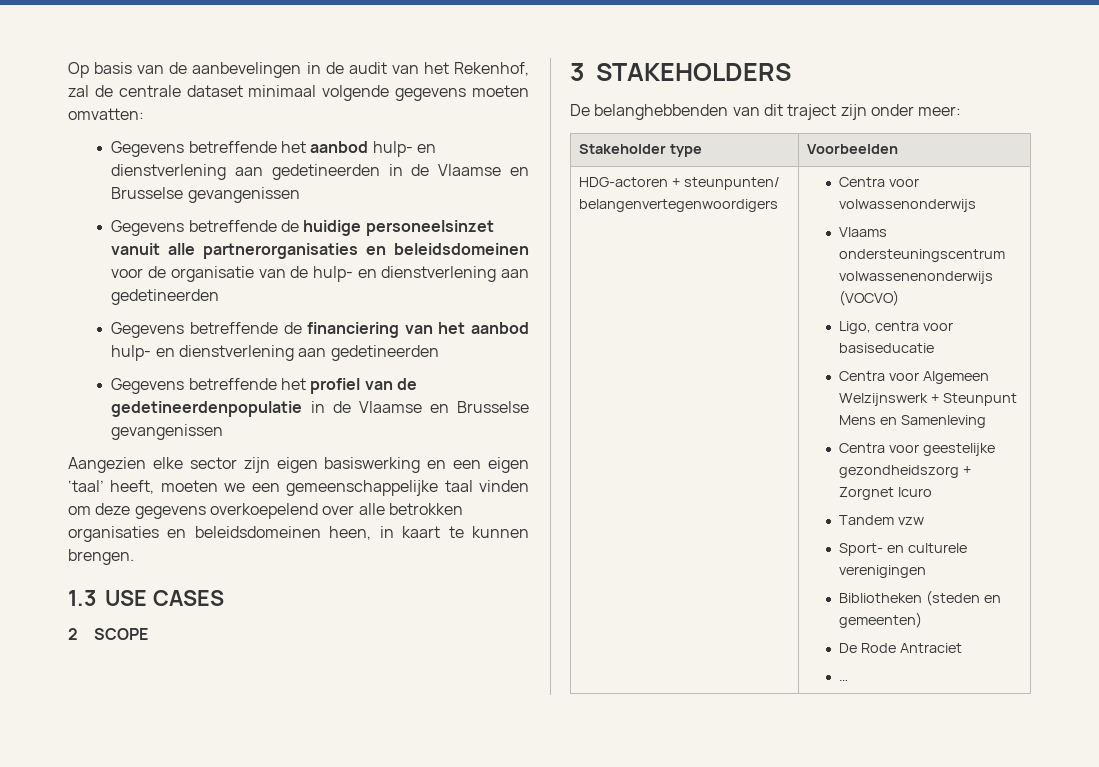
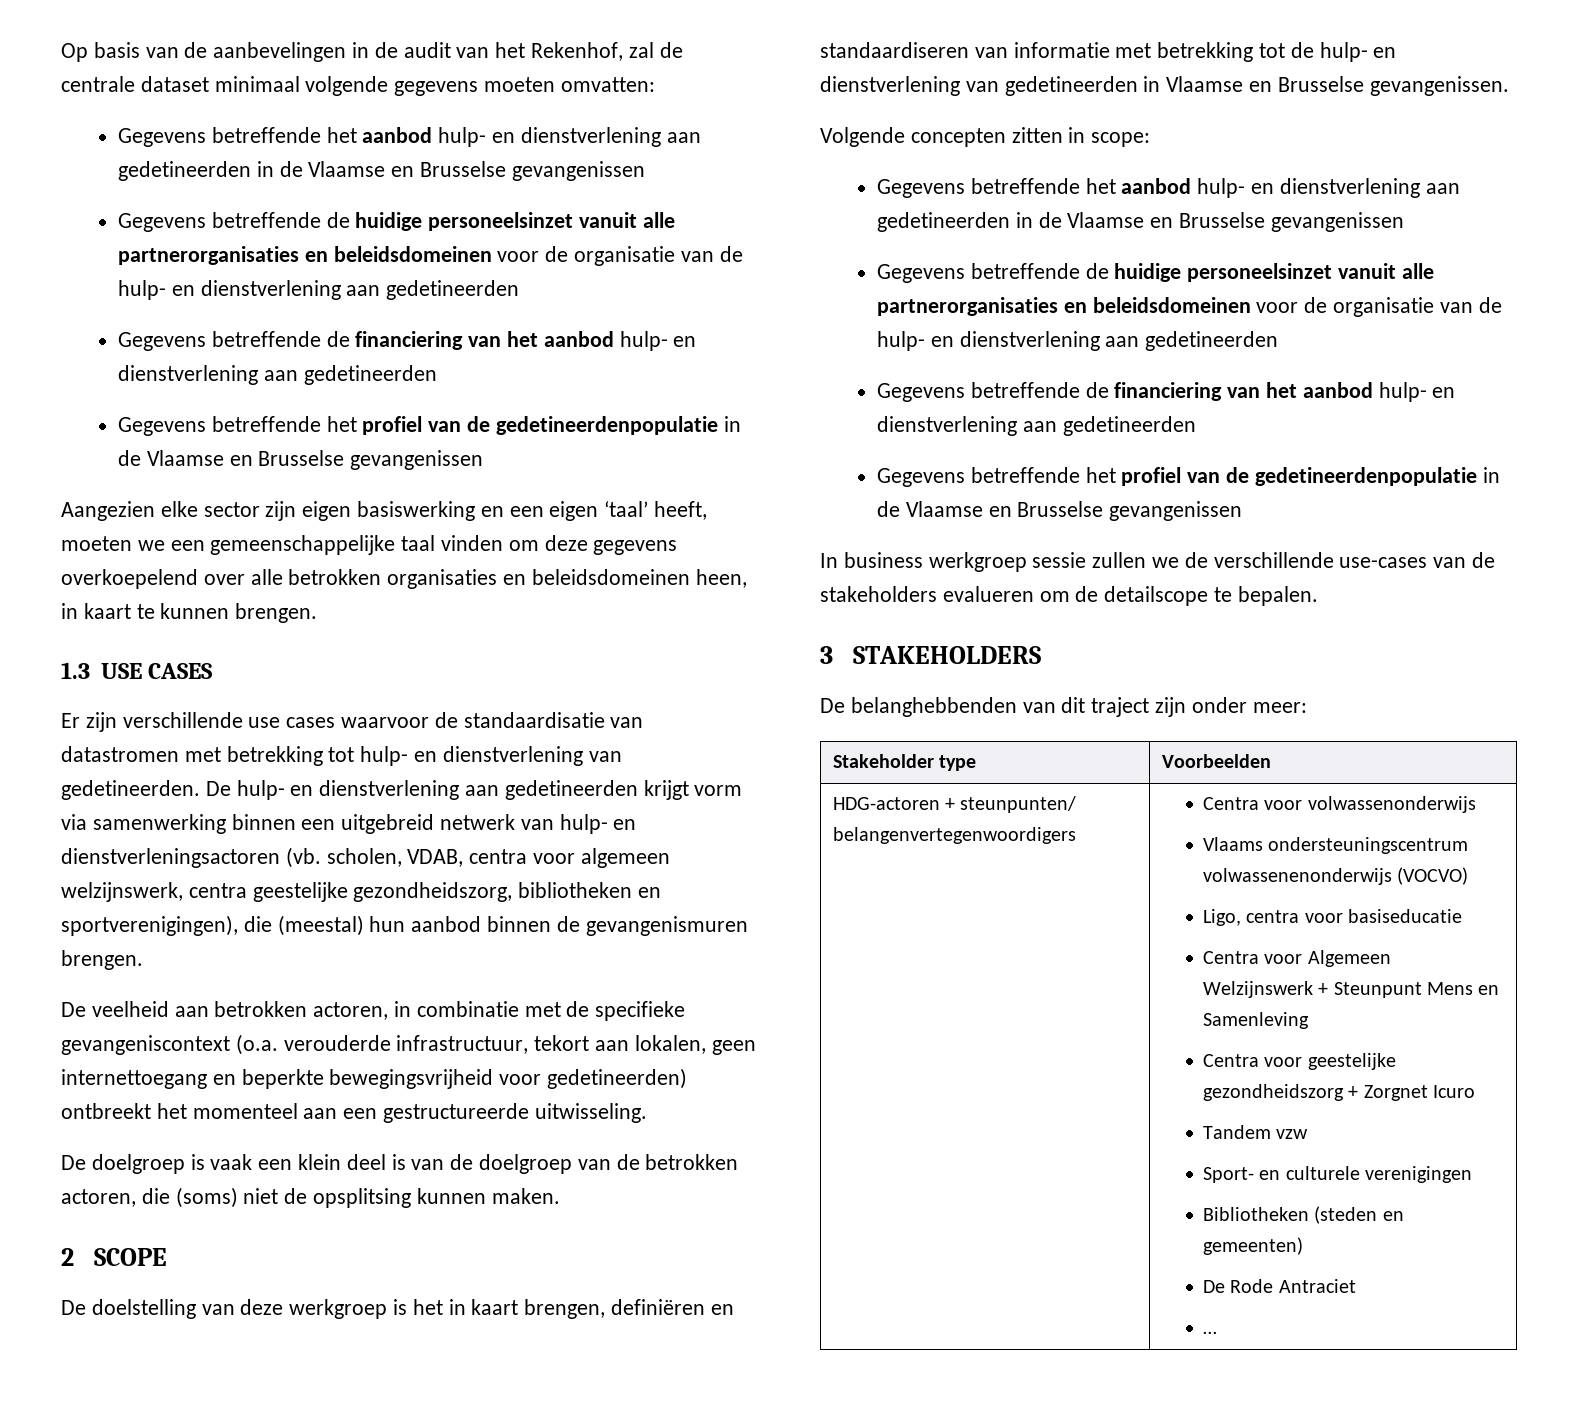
+ Er zijn verschillende use cases waarvoor de standaardisatie van datastromen met betrekking tot hulp- en dienstverlening van gedetineerden. De hulp- en dienstverlening aan gedetineerden krijgt vorm via samenwerking binnen een uitgebreid netwerk van hulp- en dienstverleningsactoren (vb. scholen, VDAB, centra voor algemeen welzijnswerk, centra geestelijke gezondheidszorg, bibliotheken en sportverenigingen), die (meestal) hun aanbod binnen de gevangenismuren brengen.
+ De veelheid aan betrokken actoren, in combinatie met de specifieke gevangeniscontext (o.a. verouderde infrastructuur, tekort aan lokalen, geen internettoegang en beperkte bewegingsvrijheid voor gedetineerden) ontbreekt het momenteel aan een gestructureerde uitwisseling.
+ De doelgroep is vaak een klein deel is van de doelgroep van de betrokken actoren, die (soms) niet de opsplitsing kunnen maken.
  2 SCOPE
+ De doelstelling van deze werkgroep is het in kaart brengen, definiëren en standaardiseren van informatie met betrekking tot de hulp- en dienstverlening van gedetineerden in Vlaamse en Brusselse gevangenissen.
+ Volgende concepten zitten in scope:
+ Gegevens betreffende het aanbod hulp- en dienstverlening aan gedetineerden in de Vlaamse en Brusselse gevangenissen
+ Gegevens betreffende de huidige personeelsinzet vanuit alle partnerorganisaties en beleidsdomeinen voor de organisatie van de hulp- en dienstverlening aan gedetineerden
+ Gegevens betreffende de financiering van het aanbod hulp- en dienstverlening aan gedetineerden
+ Gegevens betreffende het profiel van de gedetineerdenpopulatie in de Vlaamse en Brusselse gevangenissen
+ In business werkgroep sessie zullen we de verschillende use-cases van de stakeholders evalueren om de detailscope te bepalen.

